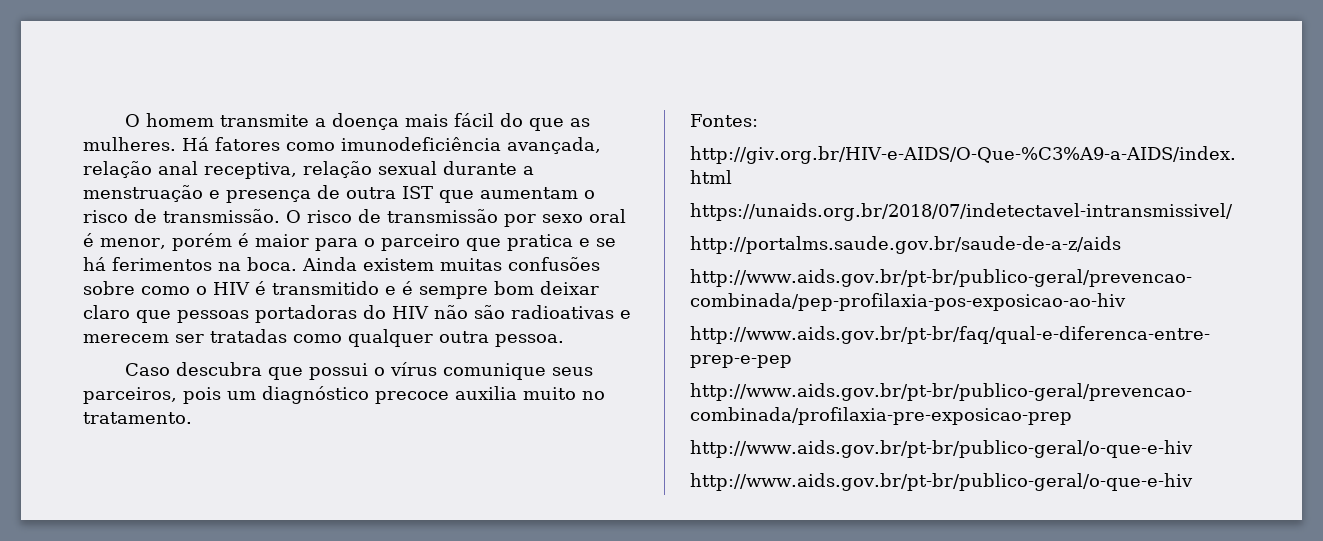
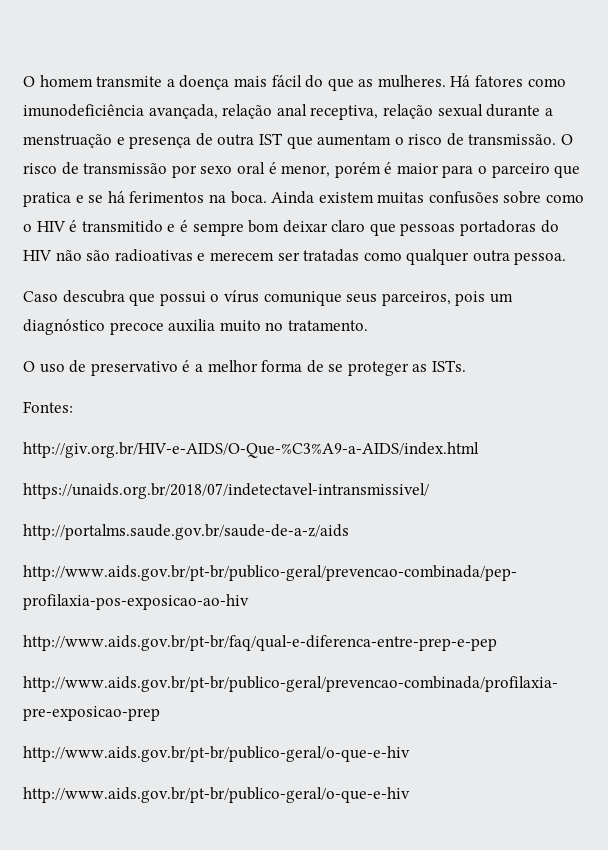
+ O uso de preservativo é a melhor forma de se proteger as ISTs.

